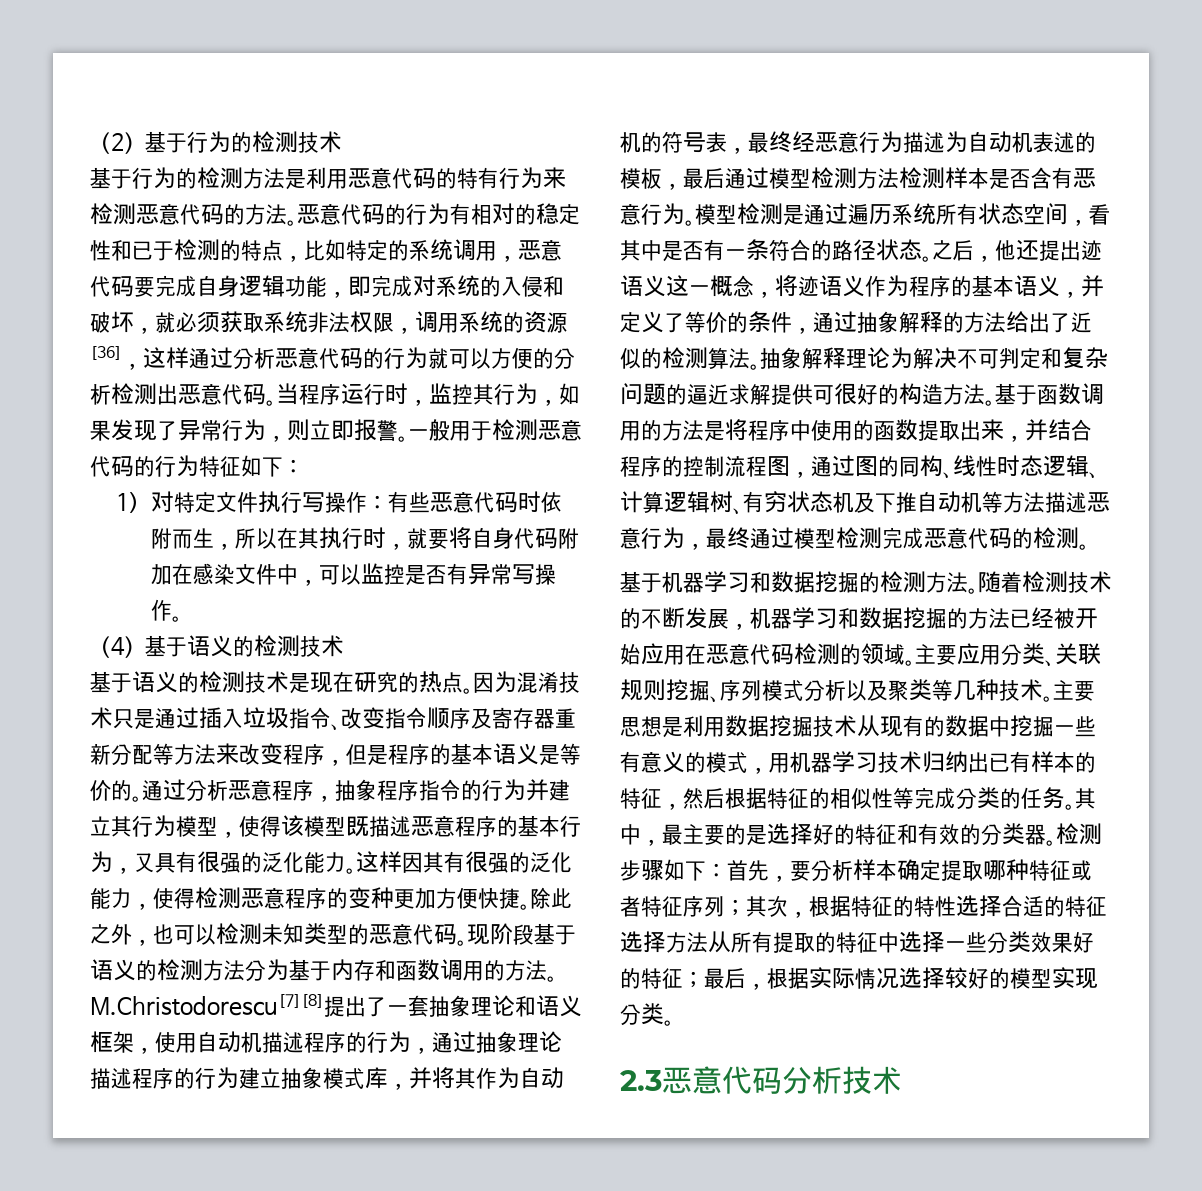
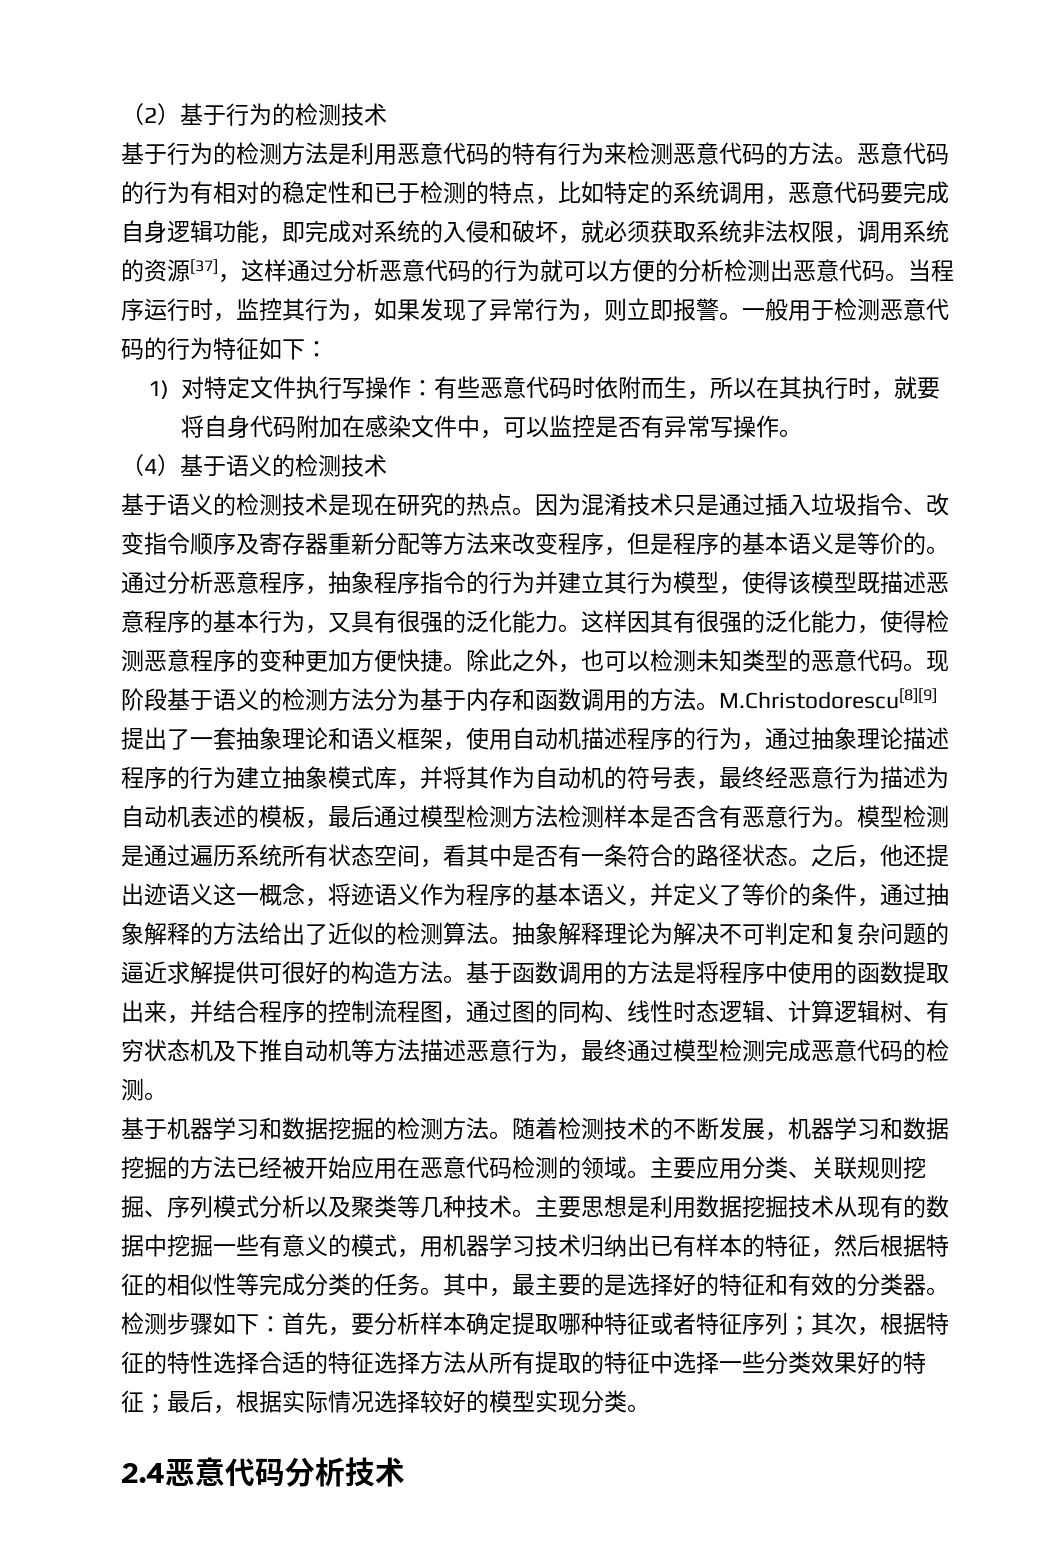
- 恶意代码的行为有相对的稳定性和已于检测的特点，比如特定的系统调用，恶意代码要完成自身逻辑功能，即完成对系统的入侵和破坏，就必须获取系统非法权限，调用系统的资源[36]，这样通过分析恶意代码的行为就可以方便的分析检测出恶意代码。
+ 恶意代码的行为有相对的稳定性和已于检测的特点，比如特定的系统调用，恶意代码要完成自身逻辑功能，即完成对系统的入侵和破坏，就必须获取系统非法权限，调用系统的资源[37]，这样通过分析恶意代码的行为就可以方便的分析检测出恶意代码。
- M.Christodorescu[7][8]提出了一套抽象理论和语义框架，使用自动机描述程序的行为，通过抽象理论描述程序的行为建立抽象模式库，并将其作为自动机的符号表，最终经恶意行为描述为自动机表述的模板，最后通过模型检测方法检测样本是否含有恶意行为。
+ M.Christodorescu[8][9]提出了一套抽象理论和语义框架，使用自动机描述程序的行为，通过抽象理论描述程序的行为建立抽象模式库，并将其作为自动机的符号表，最终经恶意行为描述为自动机表述的模板，最后通过模型检测方法检测样本是否含有恶意行为。
- 2.3恶意代码分析技术
+ 2.4恶意代码分析技术

